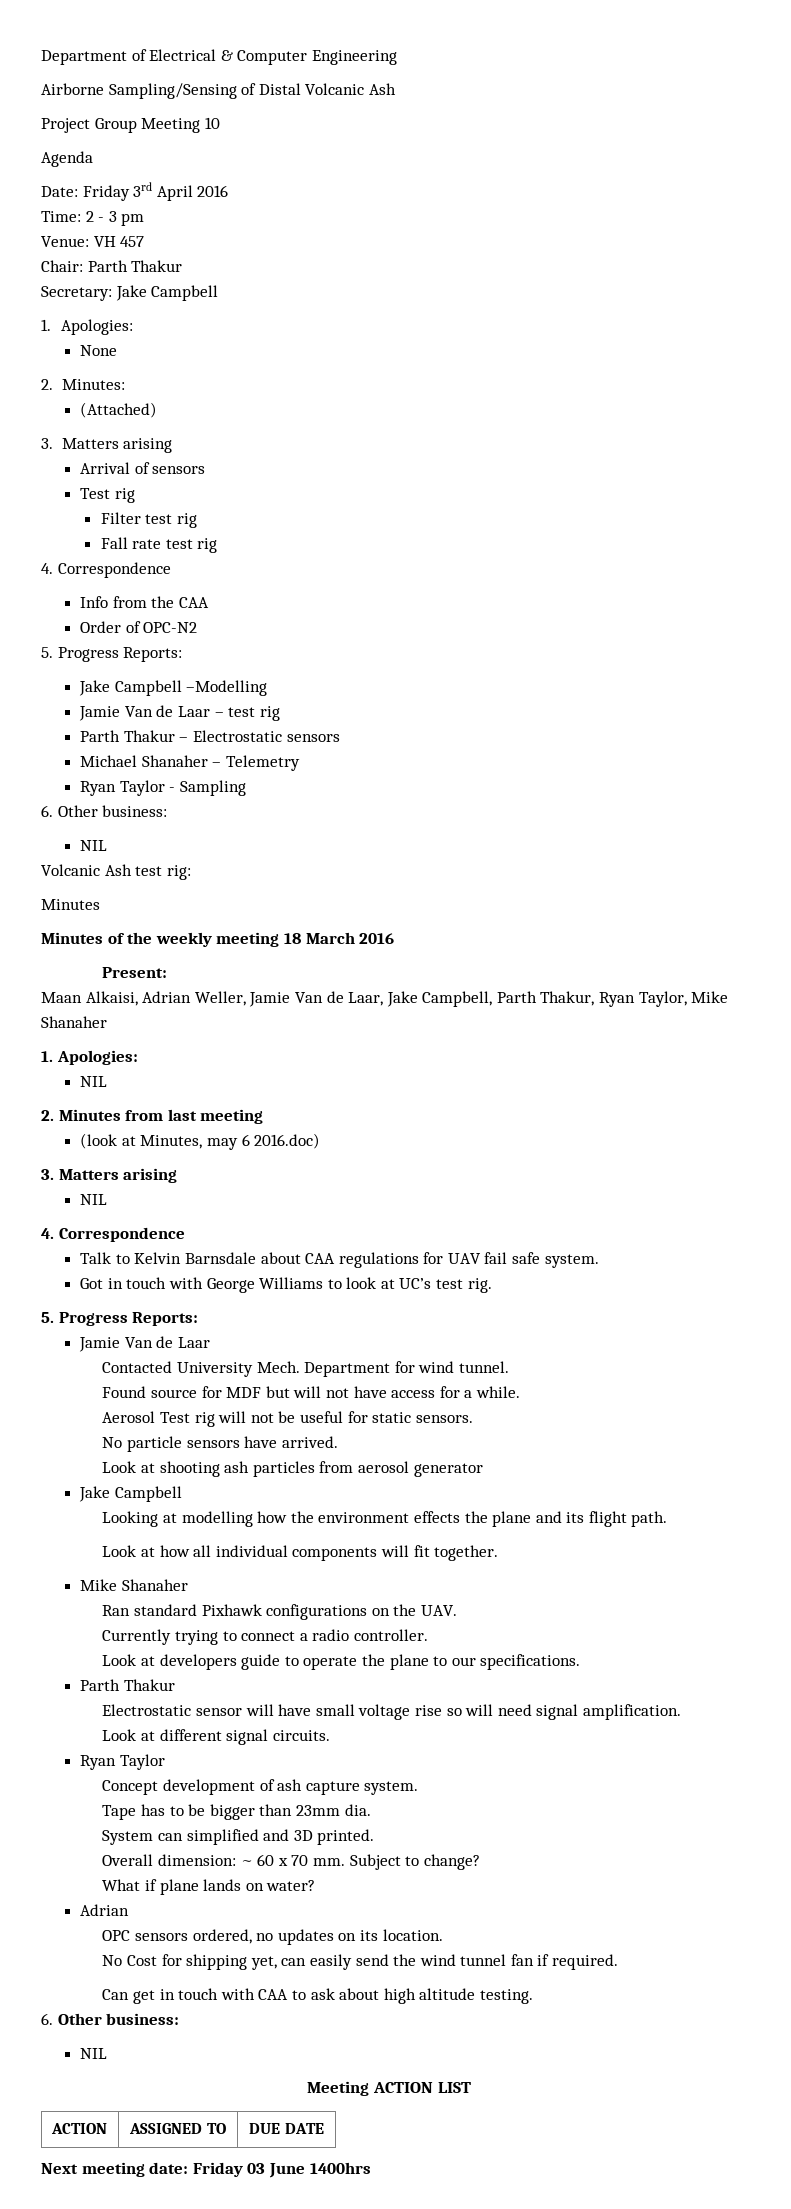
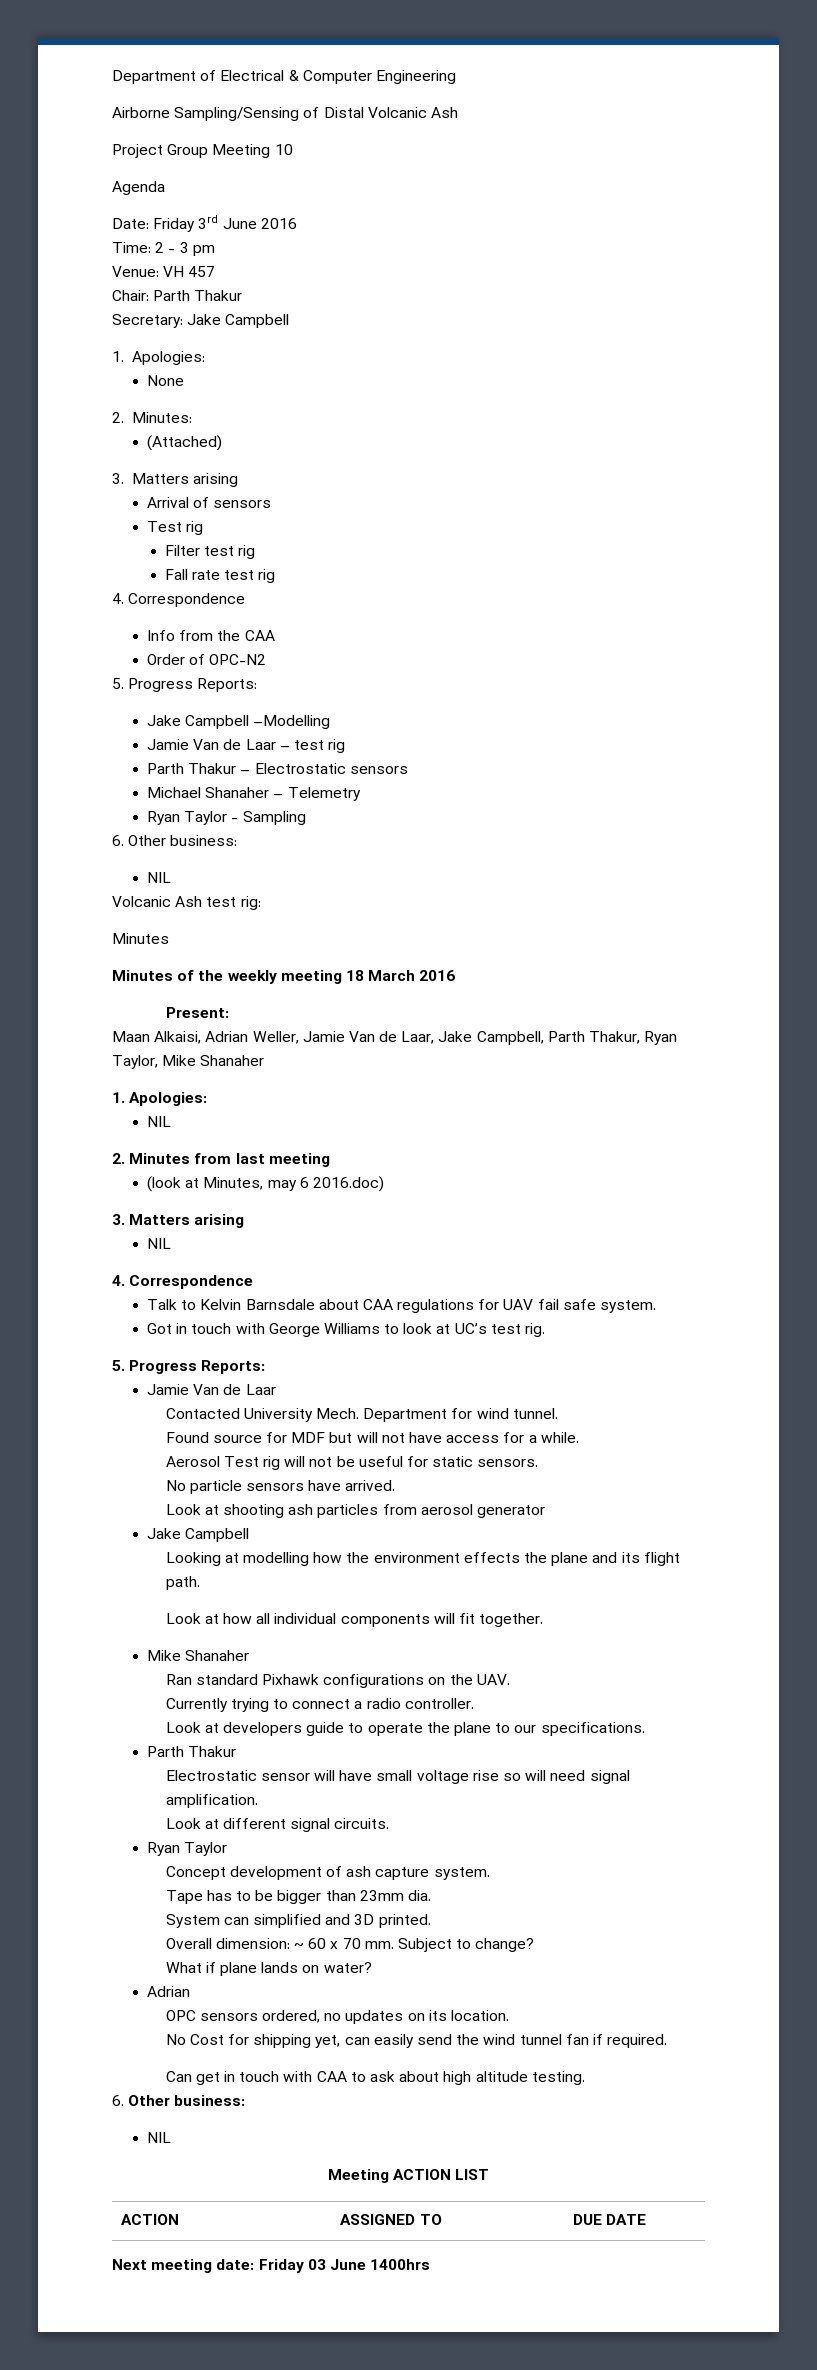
- Date: Friday 3rd April 2016
+ Date: Friday 3rd June 2016

